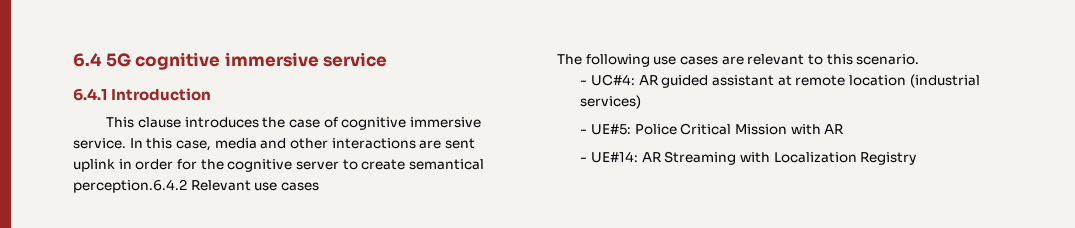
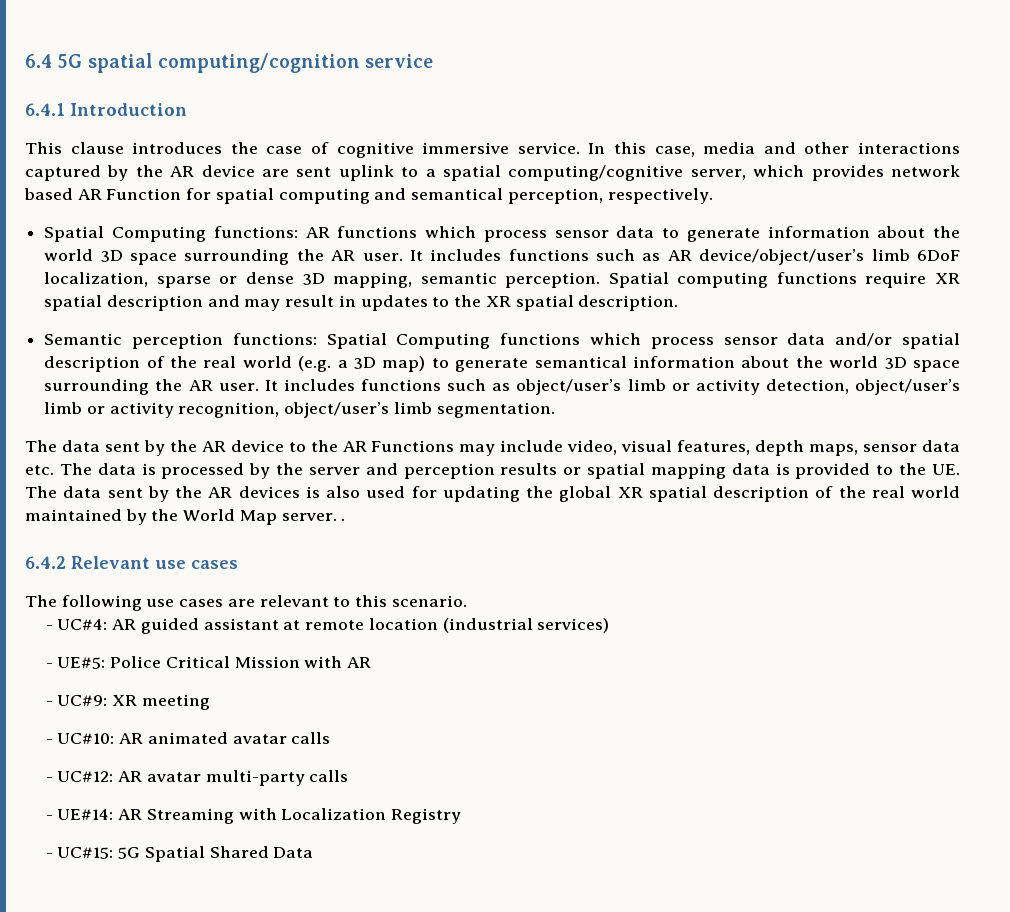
- 6.4 5G cognitive immersive service
+ 6.4 5G spatial computing/cognition service
- In this case, media and other interactions are sent uplink in order for the cognitive server to create semantical perception.6.4.2 Relevant use cases
+ In this case, media and other interactions captured by the AR device are sent uplink to a spatial computing/cognitive server, which provides network based AR Function for spatial computing and semantical perception, respectively.
+ Spatial Computing functions: AR functions which process sensor data to generate information about the world 3D space surrounding the AR user. It includes functions such as AR device/object/user’s limb 6DoF localization, sparse or dense 3D mapping, semantic perception. Spatial computing functions require XR spatial description and may result in updates to the XR spatial description.
+ Semantic perception functions: Spatial Computing functions which process sensor data and/or spatial description of the real world (e.g. a 3D map) to generate semantical information about the world 3D space surrounding the AR user. It includes functions such as object/user’s limb or activity detection, object/user’s limb or activity recognition, object/user’s limb segmentation.
+ The data sent by the AR device to the AR Functions may include video, visual features, depth maps, sensor data etc. The data is processed by the server and perception results or spatial mapping data is provided to the UE. The data sent by the AR devices is also used for updating the global XR spatial description of the real world maintained by the World Map server. .
+ 6.4.2 Relevant use cases
+ - UC#9: XR meeting
+ - UC#10: AR animated avatar calls
+ - UC#12: AR avatar multi-party calls
+ - UC#15: 5G Spatial Shared Data

